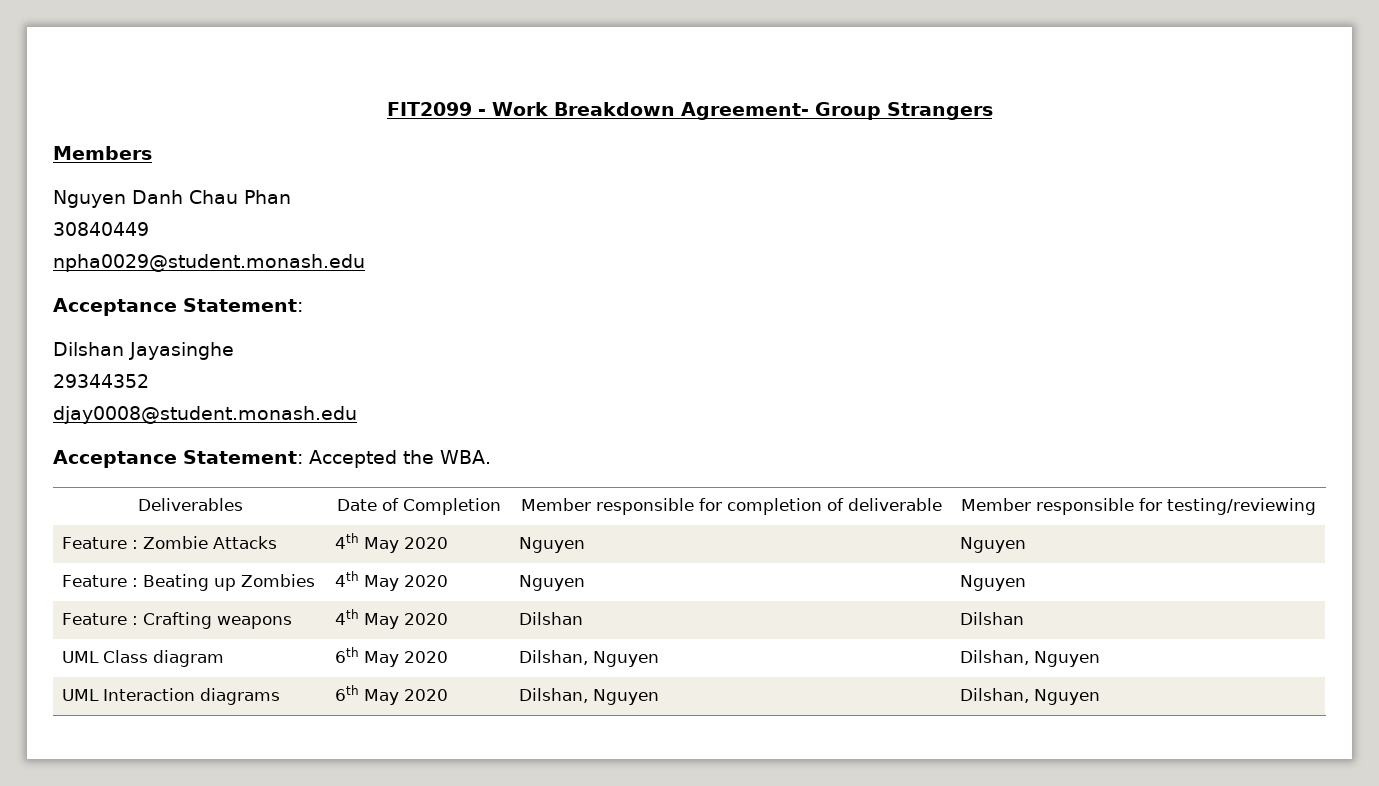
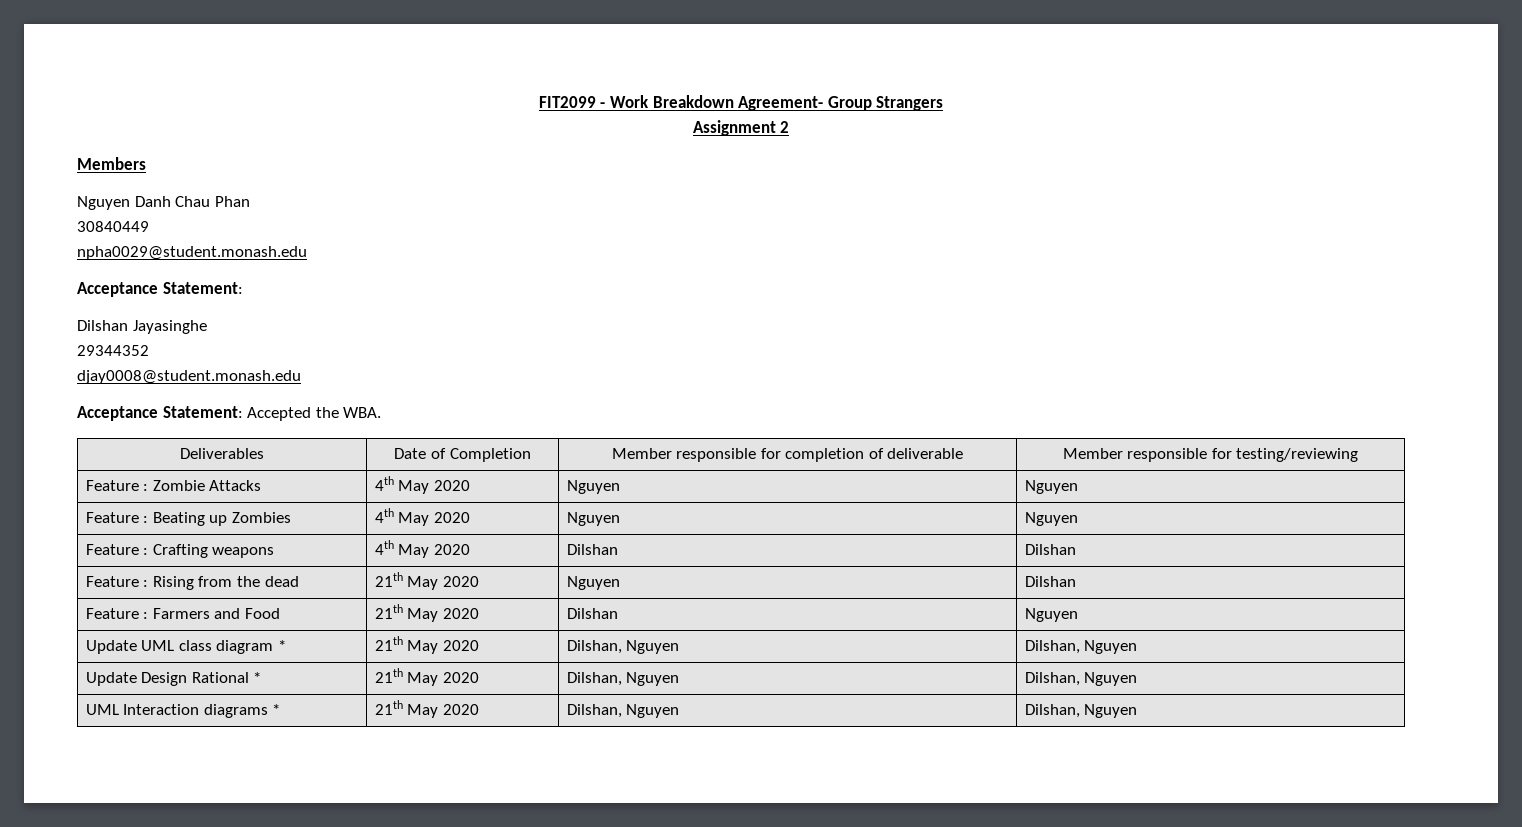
+ Assignment 2
- UML Class diagram | 6th May 2020 | Dilshan, Nguyen | Dilshan, Nguyen
+ Feature : Rising from the dead | 21th May 2020 | Nguyen | Dilshan
+ Feature : Farmers and Food | 21th May 2020 | Dilshan | Nguyen
+ Update UML class diagram * | 21th May 2020 | Dilshan, Nguyen | Dilshan, Nguyen
+ Update Design Rational * | 21th May 2020 | Dilshan, Nguyen | Dilshan, Nguyen
- UML Interaction diagrams | 6th May 2020 | Dilshan, Nguyen | Dilshan, Nguyen
+ UML Interaction diagrams * | 21th May 2020 | Dilshan, Nguyen | Dilshan, Nguyen

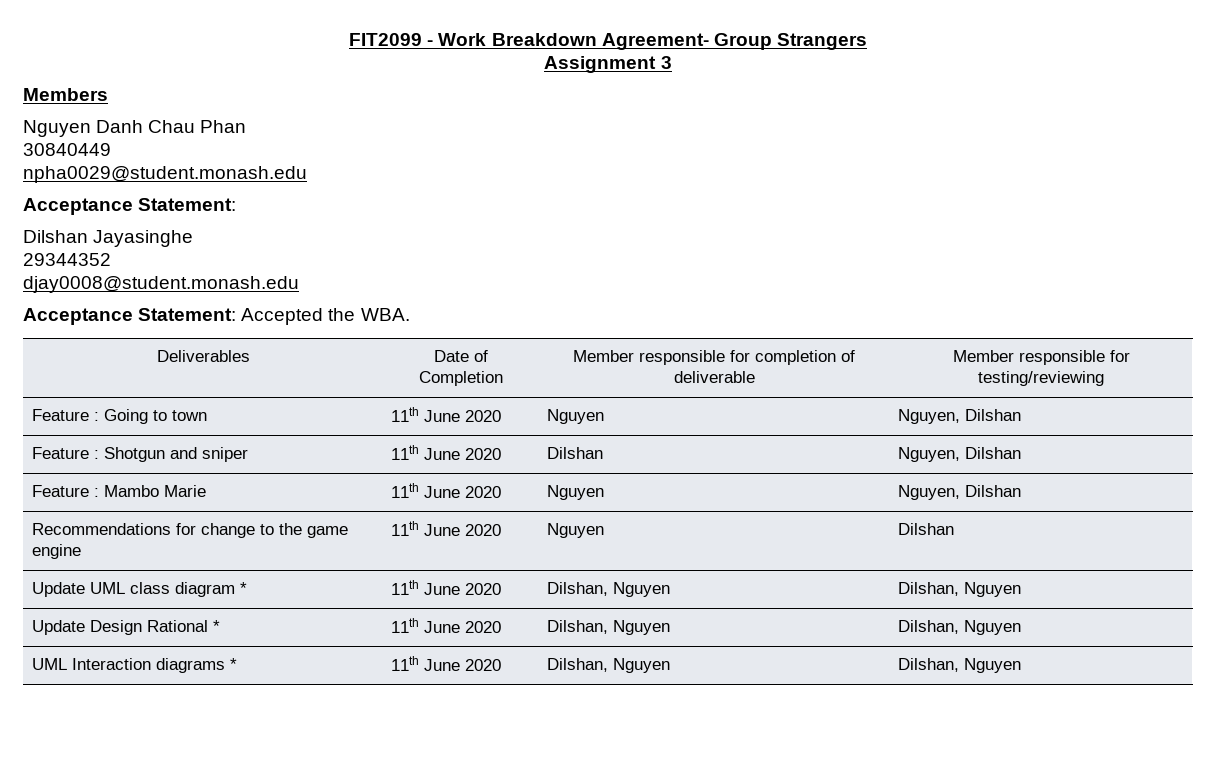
- Assignment 2
+ Assignment 3
- Feature : Zombie Attacks | 4th May 2020 | Nguyen | Nguyen
- Feature : Beating up Zombies | 4th May 2020 | Nguyen | Nguyen
- Feature : Crafting weapons | 4th May 2020 | Dilshan | Dilshan
- Feature : Rising from the dead | 21th May 2020 | Nguyen | Dilshan
- Feature : Farmers and Food | 21th May 2020 | Dilshan | Nguyen
+ Feature : Going to town | 11th June 2020 | Nguyen | Nguyen, Dilshan
+ Feature : Shotgun and sniper | 11th June 2020 | Dilshan | Nguyen, Dilshan
+ Feature : Mambo Marie | 11th June 2020 | Nguyen | Nguyen, Dilshan
+ Recommendations for change to the game engine | 11th June 2020 | Nguyen | Dilshan
- Update UML class diagram * | 21th May 2020 | Dilshan, Nguyen | Dilshan, Nguyen
+ Update UML class diagram * | 11th June 2020 | Dilshan, Nguyen | Dilshan, Nguyen
- Update Design Rational * | 21th May 2020 | Dilshan, Nguyen | Dilshan, Nguyen
+ Update Design Rational * | 11th June 2020 | Dilshan, Nguyen | Dilshan, Nguyen
- UML Interaction diagrams * | 21th May 2020 | Dilshan, Nguyen | Dilshan, Nguyen
+ UML Interaction diagrams * | 11th June 2020 | Dilshan, Nguyen | Dilshan, Nguyen

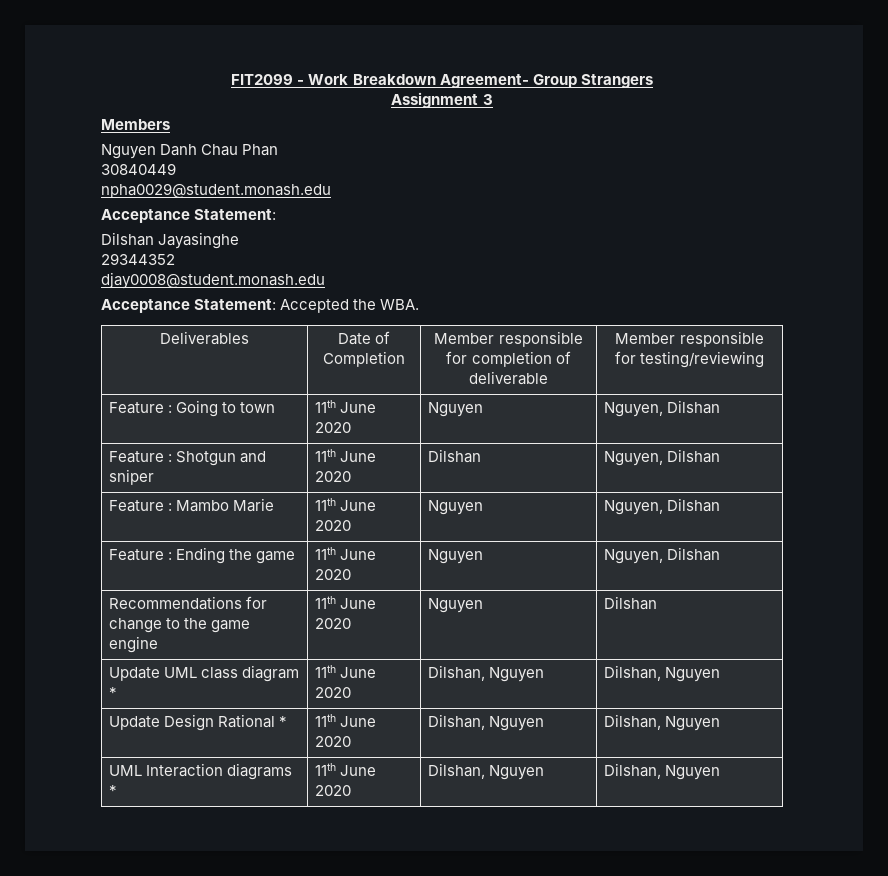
+ Feature : Ending the game | 11th June 2020 | Nguyen | Nguyen, Dilshan

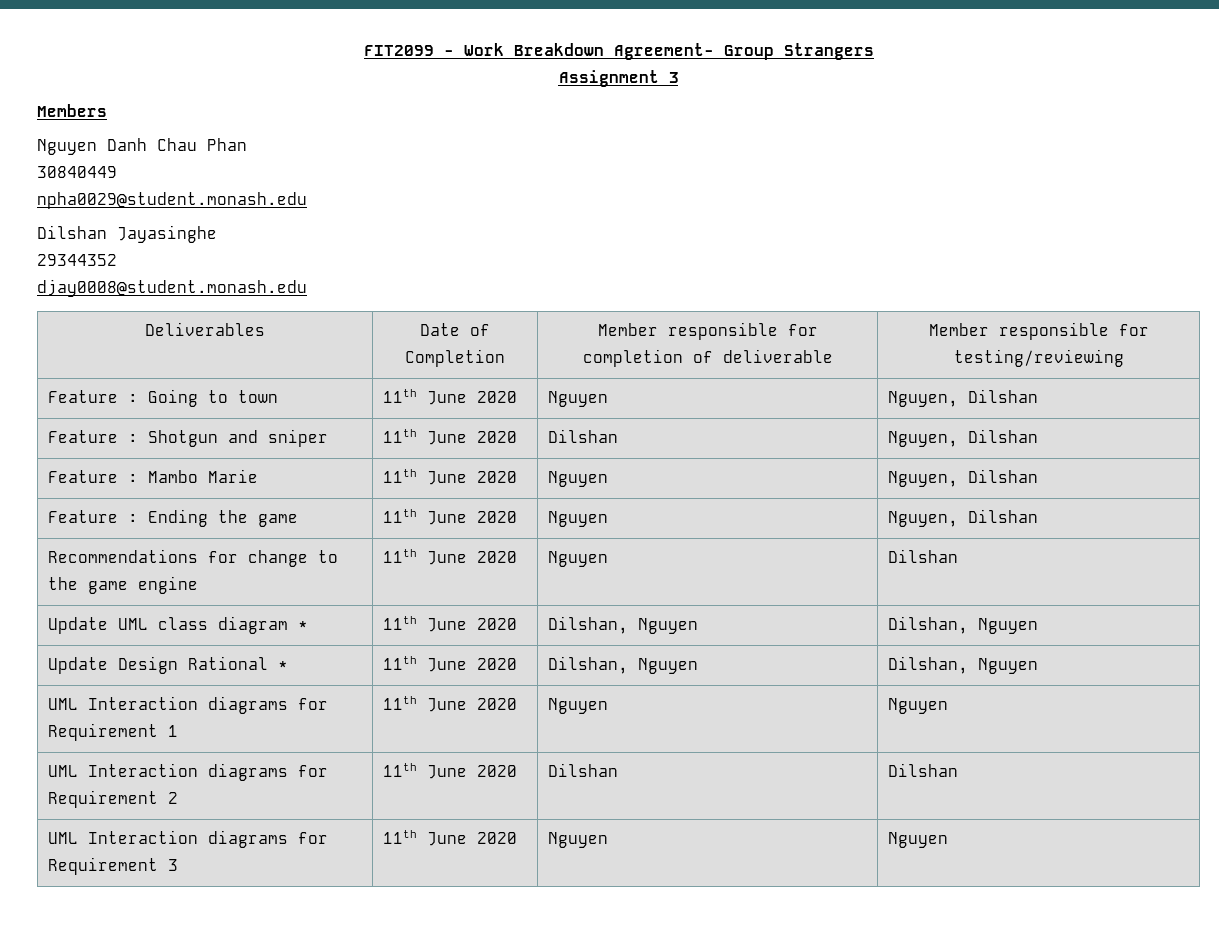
  npha0029@student.monash.edu
- Acceptance Statement:
- Acceptance Statement: Accepted the WBA.
- UML Interaction diagrams * | 11th June 2020 | Dilshan, Nguyen | Dilshan, Nguyen
+ UML Interaction diagrams for Requirement 1 | 11th June 2020 | Nguyen | Nguyen
+ UML Interaction diagrams for Requirement 2 | 11th June 2020 | Dilshan | Dilshan
+ UML Interaction diagrams for Requirement 3 | 11th June 2020 | Nguyen | Nguyen

